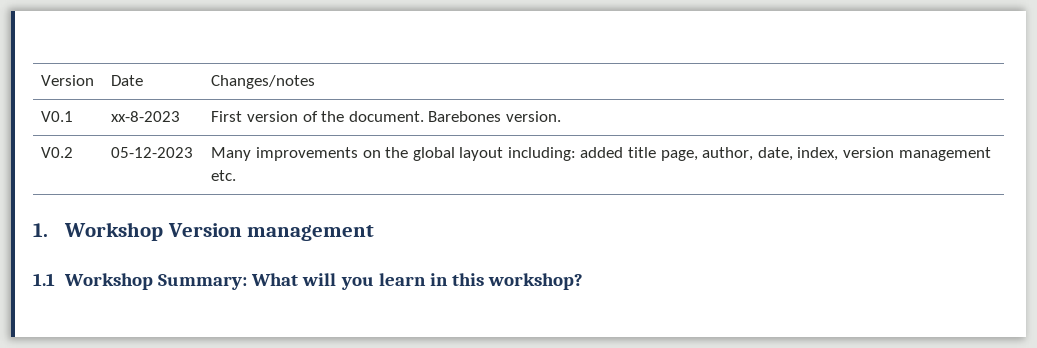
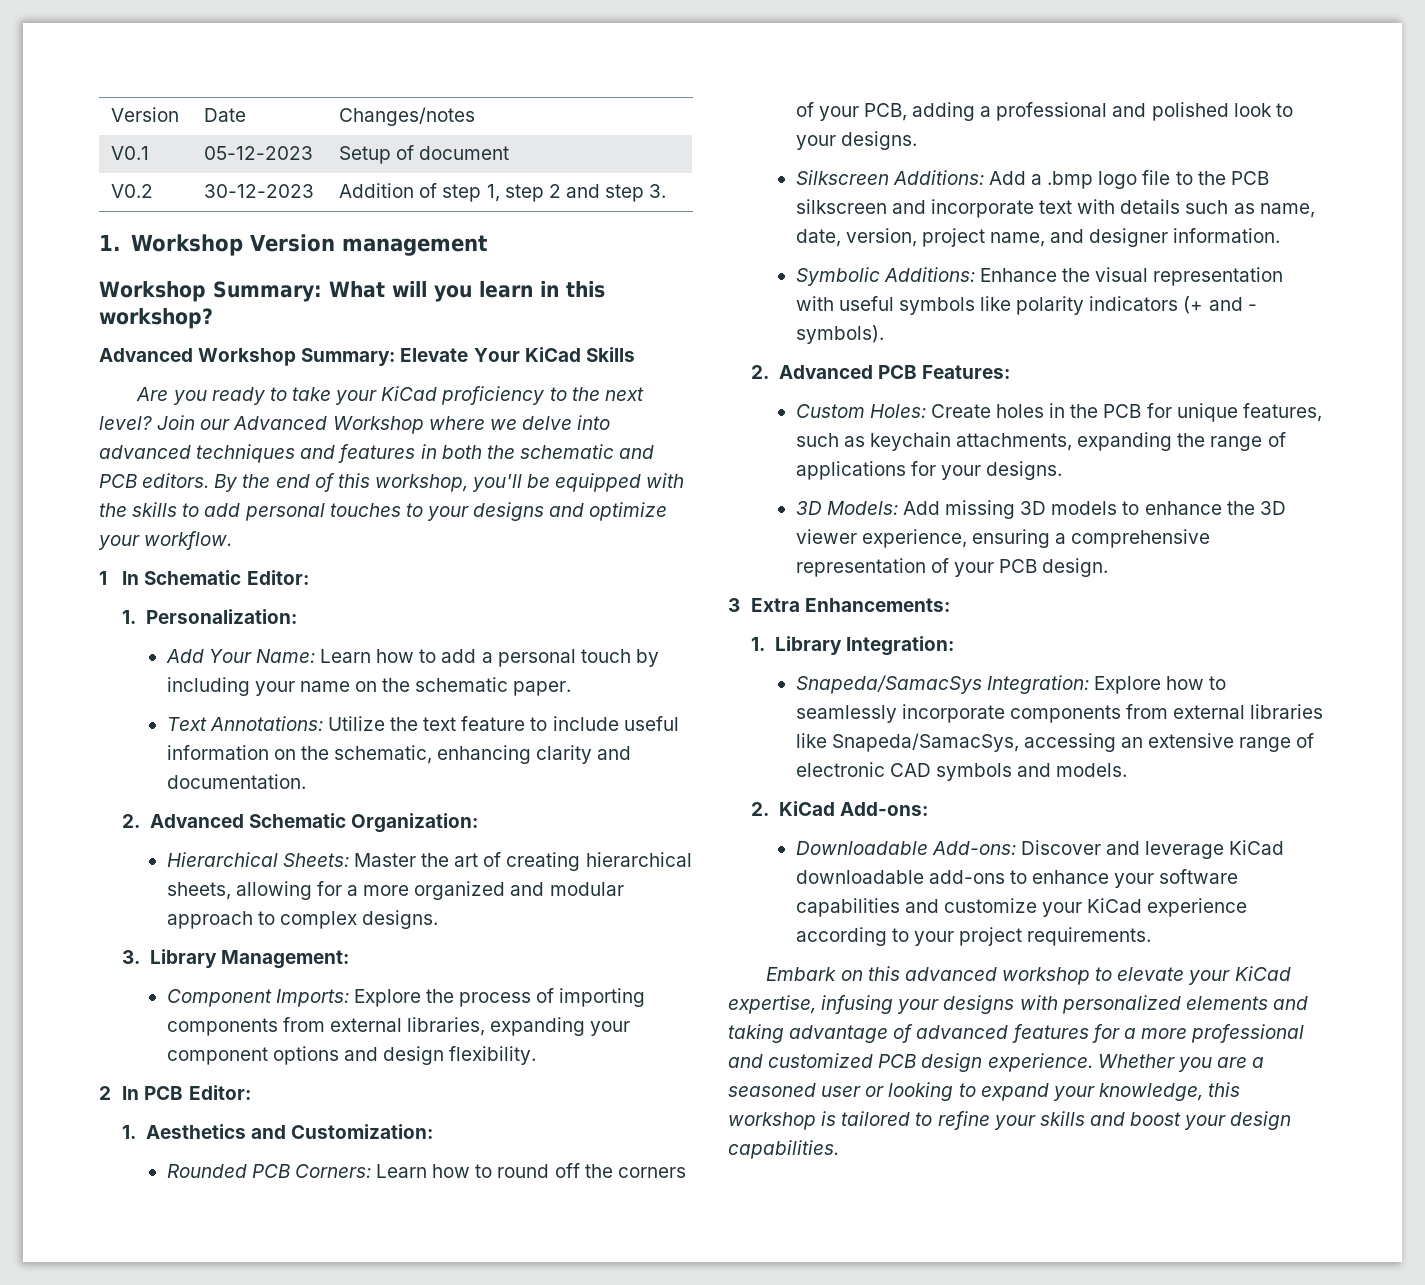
- V0.1 | xx-8-2023 | First version of the document. Barebones version.
- V0.2 | 05-12-2023 | Many improvements on the global layout including: added title page, author, date, index, version management etc.
+ V0.1 | 05-12-2023 | Setup of document
+ V0.2 | 30-12-2023 | Addition of step 1, step 2 and step 3.
- 1.1 Workshop Summary: What will you learn in this workshop?
+ Workshop Summary: What will you learn in this workshop?
+ Advanced Workshop Summary: Elevate Your KiCad Skills
+ Are you ready to take your KiCad proficiency to the next level? Join our Advanced Workshop where we delve into advanced techniques and features in both the schematic and PCB editors. By the end of this workshop, you'll be equipped with the skills to add personal touches to your designs and optimize your workflow.
+ 1 In Schematic Editor:
+ 1. Personalization:
+ Add Your Name: Learn how to add a personal touch by including your name on the schematic paper.
+ Text Annotations: Utilize the text feature to include useful information on the schematic, enhancing clarity and documentation.
+ 2. Advanced Schematic Organization:
+ Hierarchical Sheets: Master the art of creating hierarchical sheets, allowing for a more organized and modular approach to complex designs.
+ 3. Library Management:
+ Component Imports: Explore the process of importing components from external libraries, expanding your component options and design flexibility.
+ 2 In PCB Editor:
+ 1. Aesthetics and Customization:
+ Rounded PCB Corners: Learn how to round off the corners of your PCB, adding a professional and polished look to your designs.
+ Silkscreen Additions: Add a .bmp logo file to the PCB silkscreen and incorporate text with details such as name, date, version, project name, and designer information.
+ Symbolic Additions: Enhance the visual representation with useful symbols like polarity indicators (+ and - symbols).
+ 2. Advanced PCB Features:
+ Custom Holes: Create holes in the PCB for unique features, such as keychain attachments, expanding the range of applications for your designs.
+ 3D Models: Add missing 3D models to enhance the 3D viewer experience, ensuring a comprehensive representation of your PCB design.
+ 3 Extra Enhancements:
+ 1. Library Integration:
+ Snapeda/SamacSys Integration: Explore how to seamlessly incorporate components from external libraries like Snapeda/SamacSys, accessing an extensive range of electronic CAD symbols and models.
+ 2. KiCad Add-ons:
+ Downloadable Add-ons: Discover and leverage KiCad downloadable add-ons to enhance your software capabilities and customize your KiCad experience according to your project requirements.
+ Embark on this advanced workshop to elevate your KiCad expertise, infusing your designs with personalized elements and taking advantage of advanced features for a more professional and customized PCB design experience. Whether you are a seasoned user or looking to expand your knowledge, this workshop is tailored to refine your skills and boost your design capabilities.

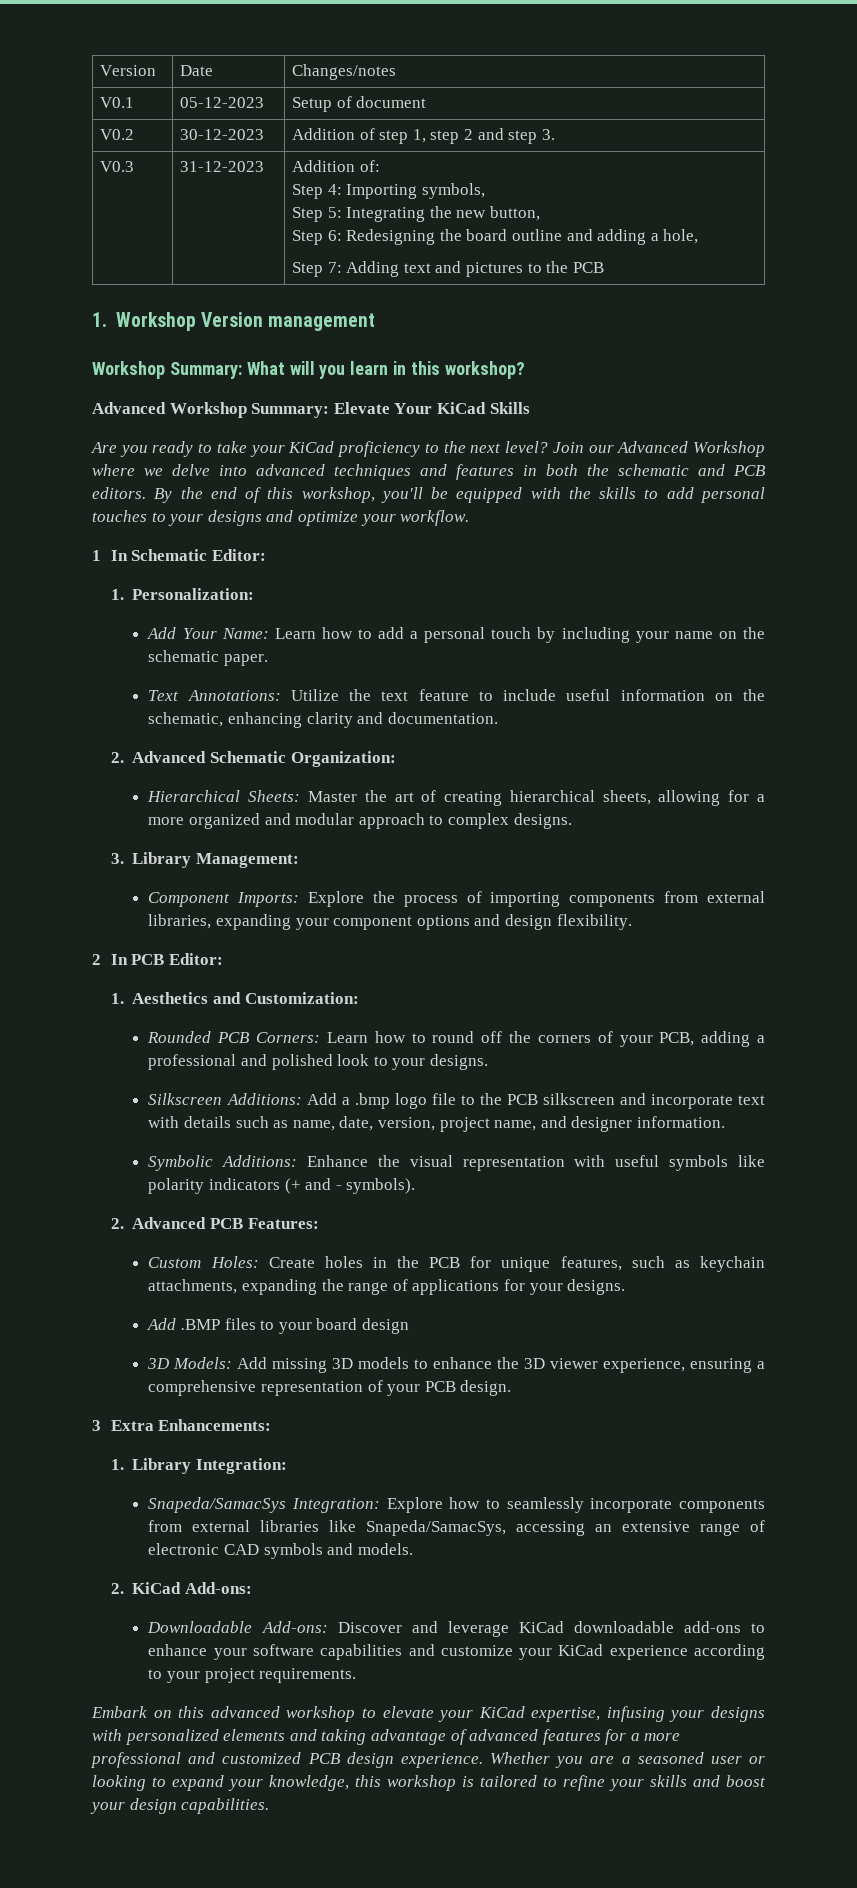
+ V0.3 | 31-12-2023 | Addition of:
+ Step 4: Importing symbols,
+ Step 5: Integrating the new button,
+ Step 6: Redesigning the board outline and adding a hole,
+ Step 7: Adding text and pictures to the PCB
+ Add .BMP files to your board design

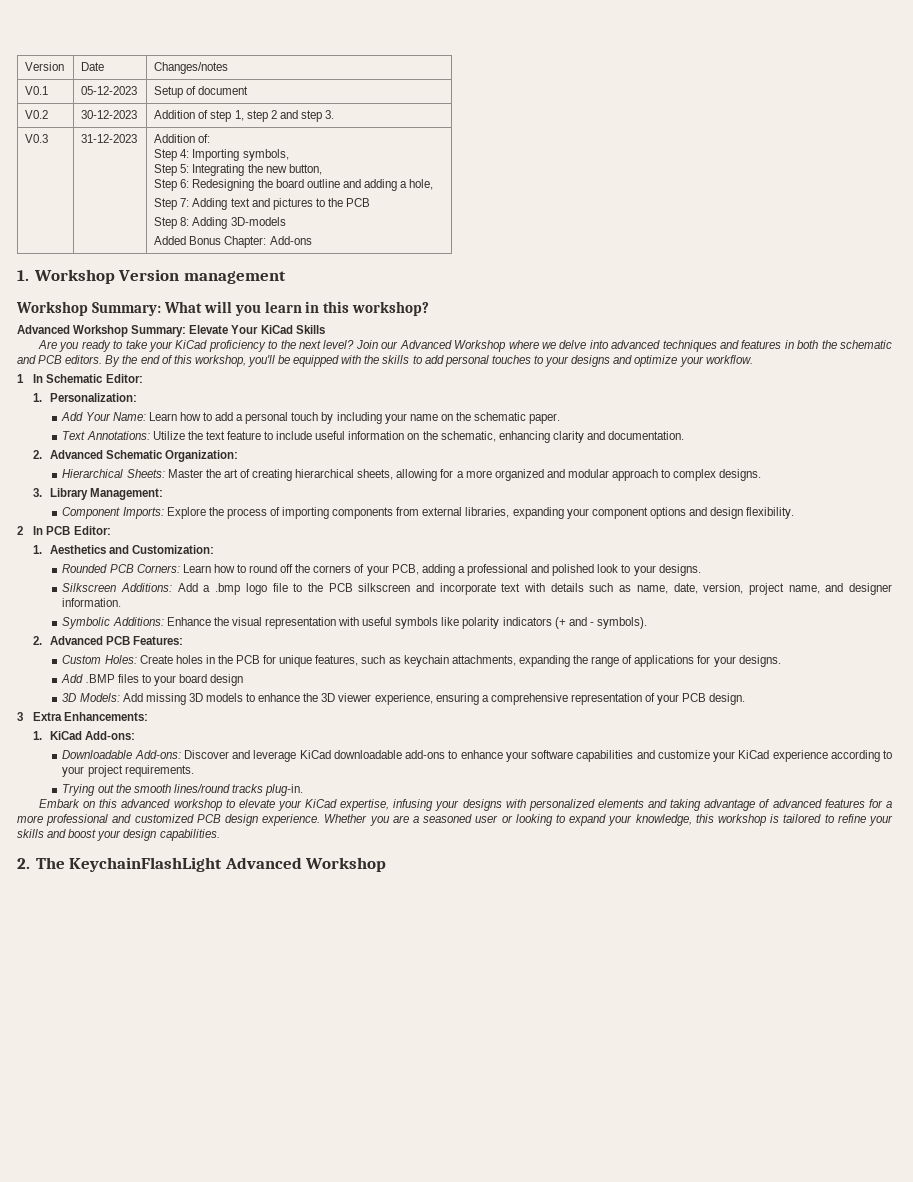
+ Step 8: Adding 3D-models
+ Added Bonus Chapter: Add-ons
- 1. Library Integration:
- Snapeda/SamacSys Integration: Explore how to seamlessly incorporate components from external libraries like Snapeda/SamacSys, accessing an extensive range of electronic CAD symbols and models.
- 2. KiCad Add-ons:
+ 1. KiCad Add-ons:
+ Trying out the smooth lines/round tracks plug-in.
+ 2. The KeychainFlashLight Advanced Workshop

